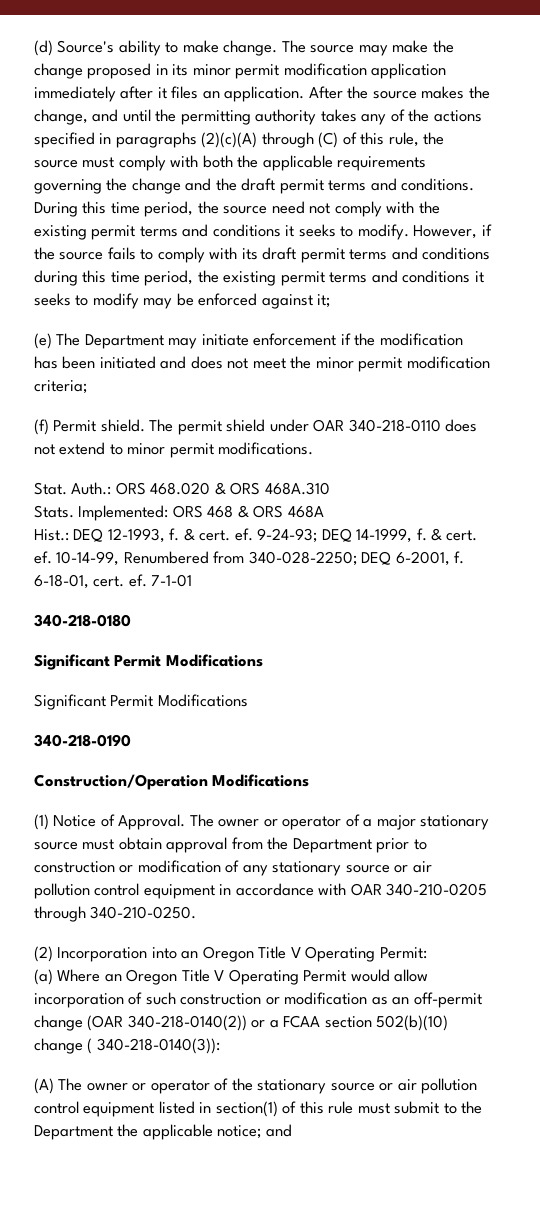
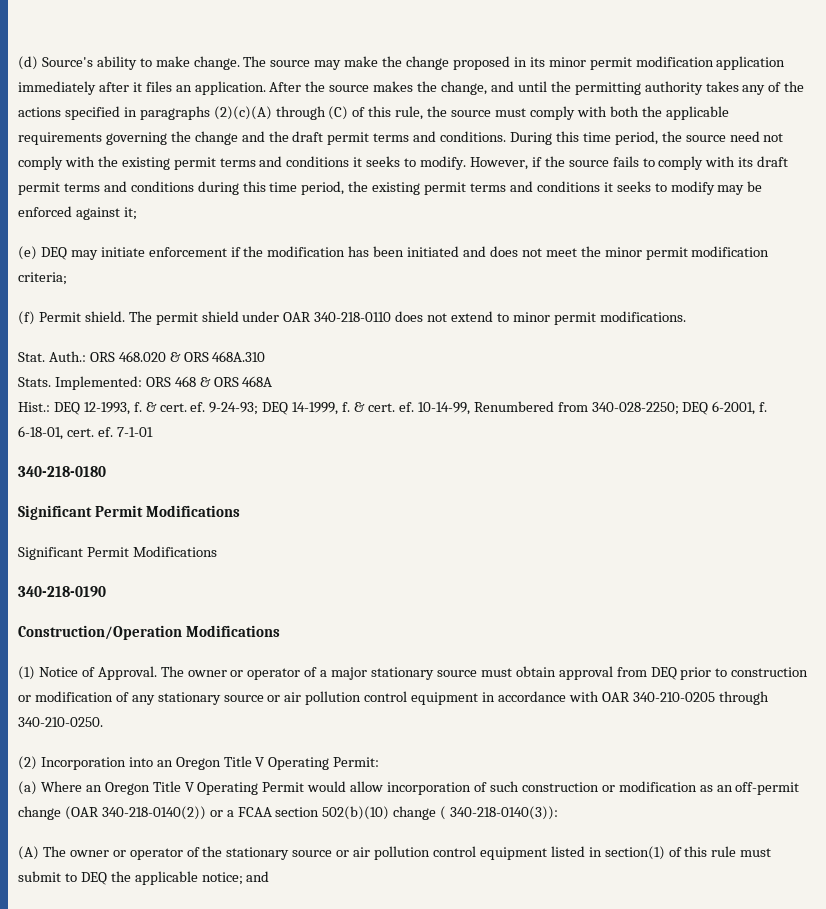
- (e) The Department may initiate enforcement if the modification has been initiated and does not meet the minor permit modification criteria;
+ (e) DEQ may initiate enforcement if the modification has been initiated and does not meet the minor permit modification criteria;
- The owner or operator of a major stationary source must obtain approval from the Department prior to construction or modification of any stationary source or air pollution control equipment in accordance with OAR 340-210-0205 through 340-210-0250.
+ The owner or operator of a major stationary source must obtain approval from DEQ prior to construction or modification of any stationary source or air pollution control equipment in accordance with OAR 340-210-0205 through 340-210-0250.
- (A) The owner or operator of the stationary source or air pollution control equipment listed in section(1) of this rule must submit to the Department the applicable notice; and
+ (A) The owner or operator of the stationary source or air pollution control equipment listed in section(1) of this rule must submit to DEQ the applicable notice; and

